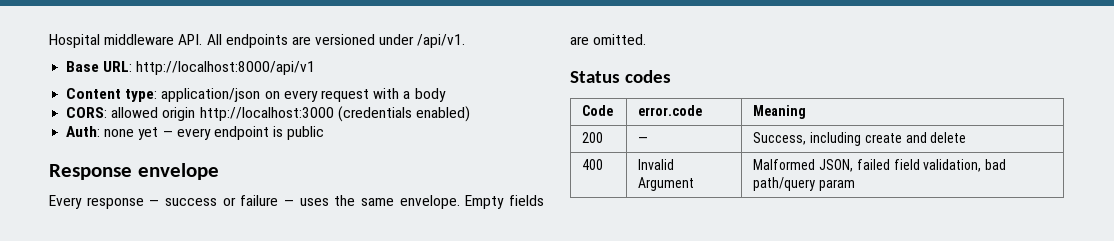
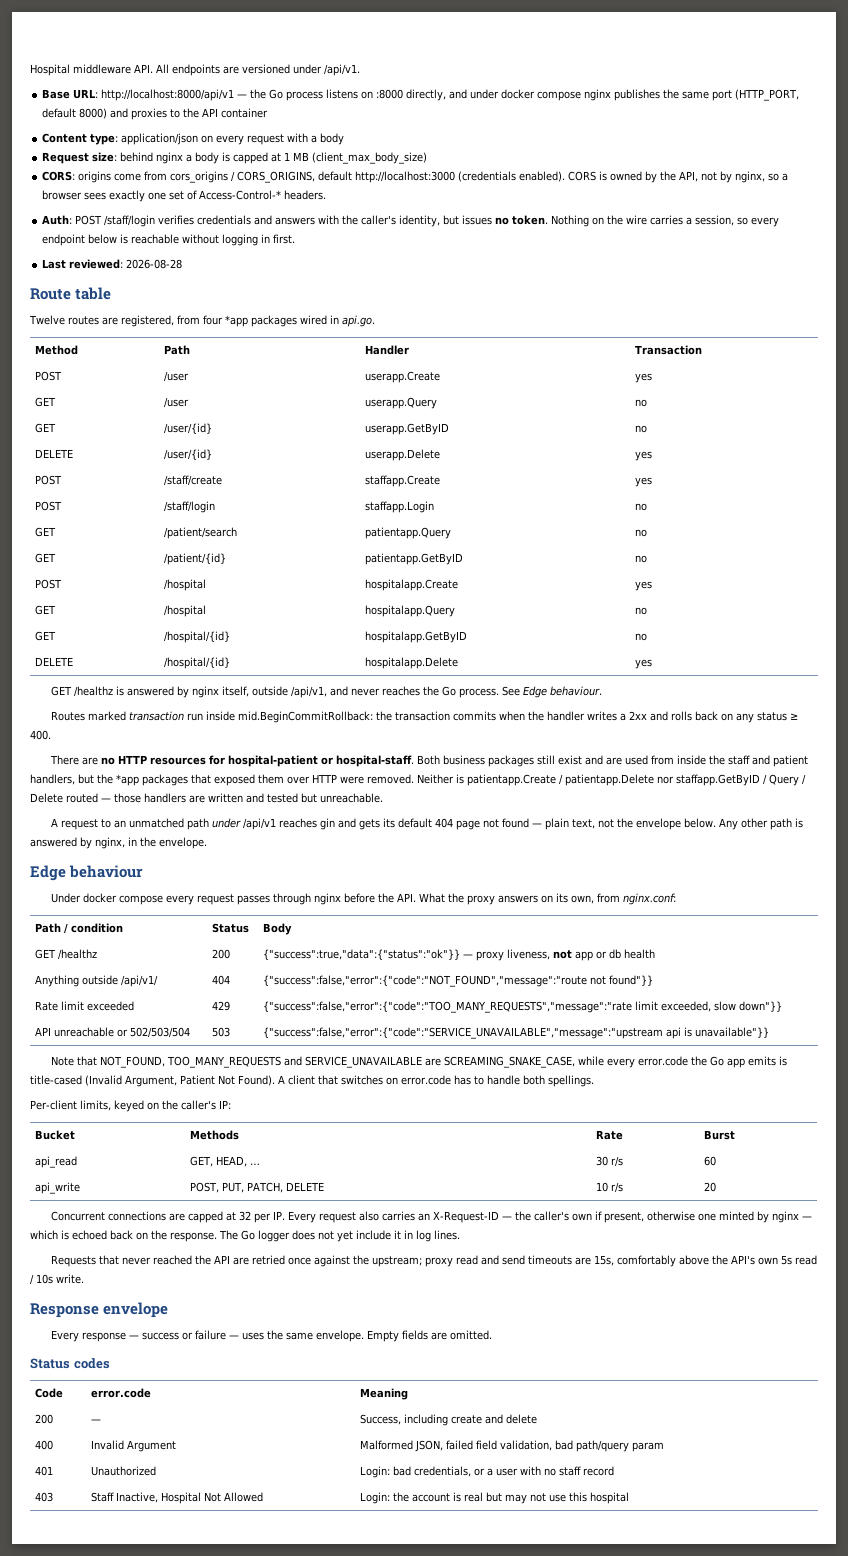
- Base URL: http://localhost:8000/api/v1
+ Base URL: http://localhost:8000/api/v1 — the Go process listens on :8000 directly, and under docker compose nginx publishes the same port (HTTP_PORT, default 8000) and proxies to the API container
- CORS: allowed origin http://localhost:3000 (credentials enabled)
- Auth: none yet — every endpoint is public
+ Request size: behind nginx a body is capped at 1 MB (client_max_body_size)
+ CORS: origins come from cors_origins / CORS_ORIGINS, default http://localhost:3000 (credentials enabled). CORS is owned by the API, not by nginx, so a browser sees exactly one set of Access-Control-* headers.
+ Auth: POST /staff/login verifies credentials and answers with the caller's identity, but issues no token. Nothing on the wire carries a session, so every endpoint below is reachable without logging in first.
+ Last reviewed: 2026-08-28
+ Route table
+ Twelve routes are registered, from four *app packages wired in api.go.
+ Method | Path | Handler | Transaction
+ POST | /user | userapp.Create | yes
+ GET | /user | userapp.Query | no
+ GET | /user/{id} | userapp.GetByID | no
+ DELETE | /user/{id} | userapp.Delete | yes
+ POST | /staff/create | staffapp.Create | yes
+ POST | /staff/login | staffapp.Login | no
+ GET | /patient/search | patientapp.Query | no
+ GET | /patient/{id} | patientapp.GetByID | no
+ POST | /hospital | hospitalapp.Create | yes
+ GET | /hospital | hospitalapp.Query | no
+ GET | /hospital/{id} | hospitalapp.GetByID | no
+ DELETE | /hospital/{id} | hospitalapp.Delete | yes
+ GET /healthz is answered by nginx itself, outside /api/v1, and never reaches the Go process. See Edge behaviour.
+ Routes marked transaction run inside mid.BeginCommitRollback: the transaction commits when the handler writes a 2xx and rolls back on any status ≥ 400.
+ There are no HTTP resources for hospital-patient or hospital-staff. Both business packages still exist and are used from inside the staff and patient handlers, but the *app packages that exposed them over HTTP were removed. Neither is patientapp.Create / patientapp.Delete nor staffapp.GetByID / Query / Delete routed — those handlers are written and tested but unreachable.
+ A request to an unmatched path under /api/v1 reaches gin and gets its default 404 page not found — plain text, not the envelope below. Any other path is answered by nginx, in the envelope.
+ Edge behaviour
+ Under docker compose every request passes through nginx before the API. What the proxy answers on its own, from nginx.conf:
+ Path / condition | Status | Body
+ GET /healthz | 200 | {"success":true,"data":{"status":"ok"}} — proxy liveness, not app or db health
+ Anything outside /api/v1/ | 404 | {"success":false,"error":{"code":"NOT_FOUND","message":"route not found"}}
+ Rate limit exceeded | 429 | {"success":false,"error":{"code":"TOO_MANY_REQUESTS","message":"rate limit exceeded, slow down"}}
+ API unreachable or 502/503/504 | 503 | {"success":false,"error":{"code":"SERVICE_UNAVAILABLE","message":"upstream api is unavailable"}}
+ Note that NOT_FOUND, TOO_MANY_REQUESTS and SERVICE_UNAVAILABLE are SCREAMING_SNAKE_CASE, while every error.code the Go app emits is title-cased (Invalid Argument, Patient Not Found). A client that switches on error.code has to handle both spellings.
+ Per-client limits, keyed on the caller's IP:
+ Bucket | Methods | Rate | Burst
+ api_read | GET, HEAD, … | 30 r/s | 60
+ api_write | POST, PUT, PATCH, DELETE | 10 r/s | 20
+ Concurrent connections are capped at 32 per IP. Every request also carries an X-Request-ID — the caller's own if present, otherwise one minted by nginx — which is echoed back on the response. The Go logger does not yet include it in log lines.
+ Requests that never reached the API are retried once against the upstream; proxy read and send timeouts are 15s, comfortably above the API's own 5s read / 10s write.
+ 401 | Unauthorized | Login: bad credentials, or a user with no staff record
+ 403 | Staff Inactive, Hospital Not Allowed | Login: the account is real but may not use this hospital

